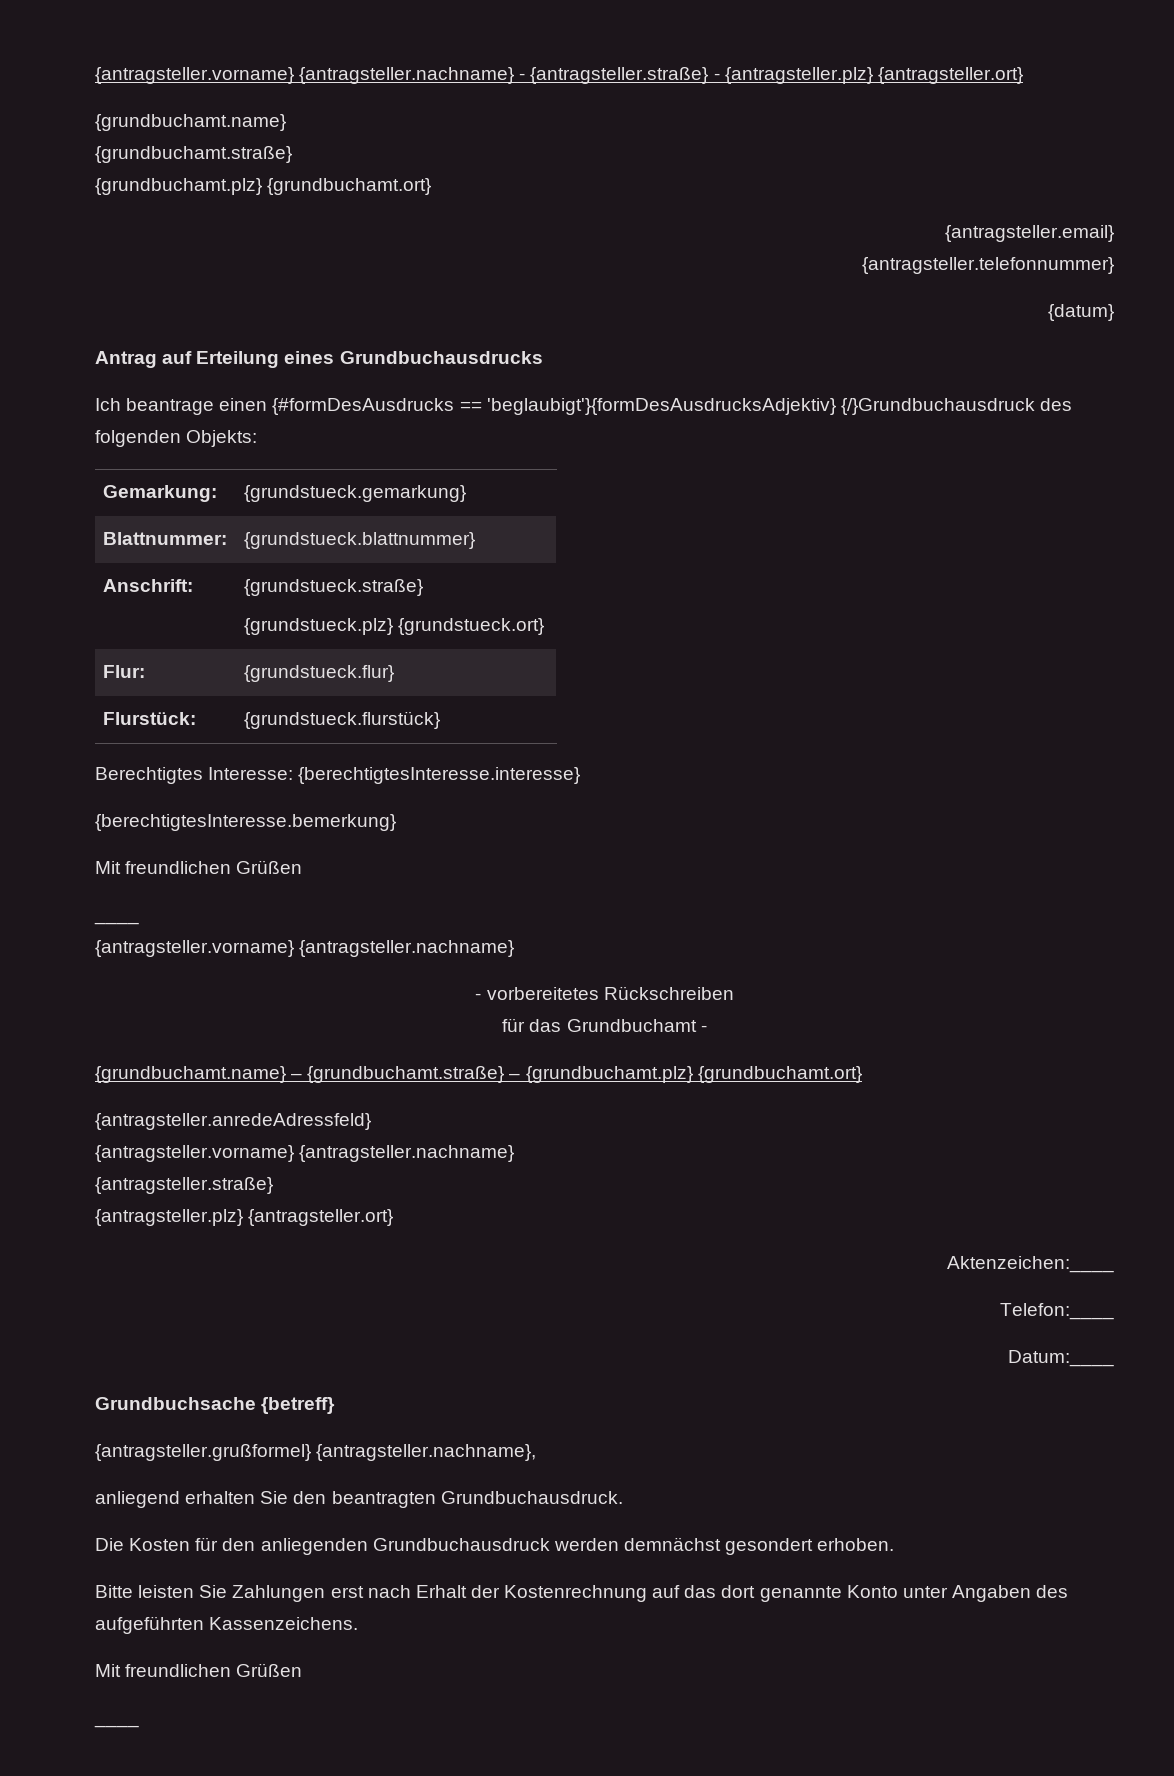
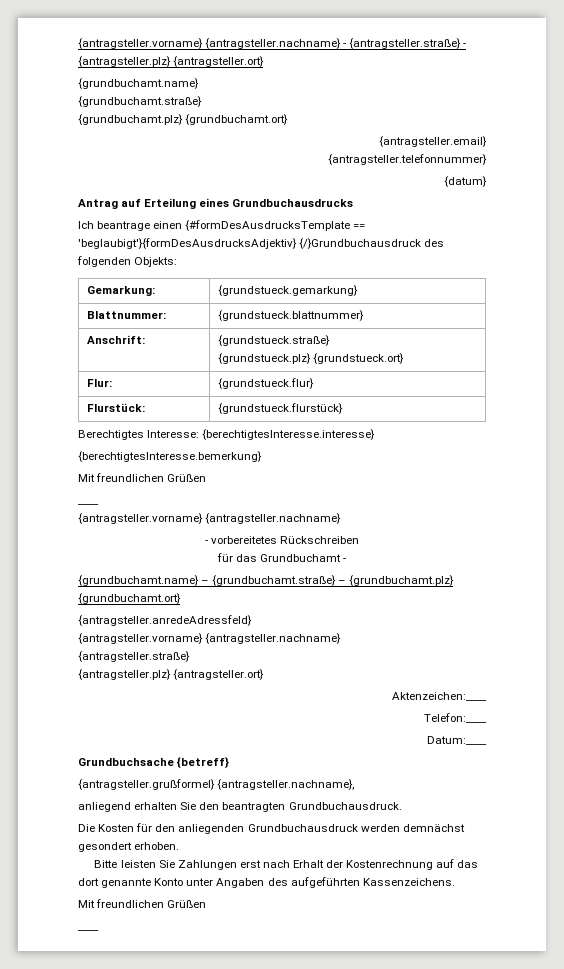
- Ich beantrage einen {#formDesAusdrucks == 'beglaubigt'}{formDesAusdrucksAdjektiv} {/}Grundbuchausdruck des folgenden Objekts:
+ Ich beantrage einen {#formDesAusdrucksTemplate == 'beglaubigt'}{formDesAusdrucksAdjektiv} {/}Grundbuchausdruck des folgenden Objekts:

